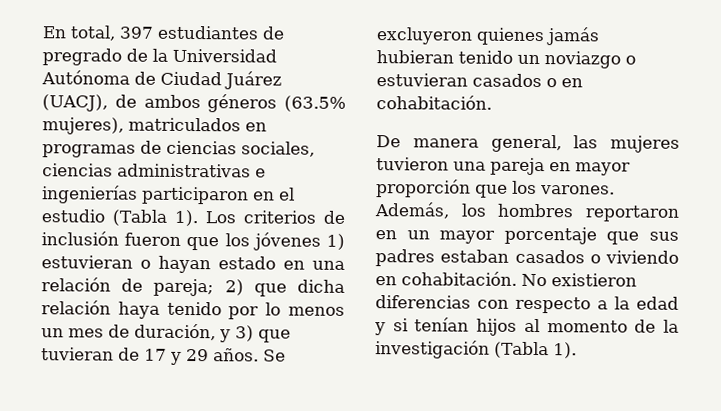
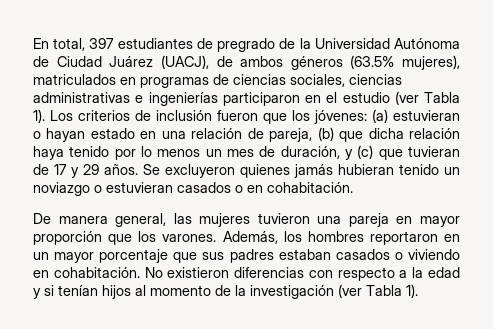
- En total, 397 estudiantes de pregrado de la Universidad Autónoma de Ciudad Juárez (UACJ), de ambos géneros (63.5% mujeres), matriculados en programas de ciencias sociales, ciencias administrativas e ingenierías participaron en el estudio (Tabla 1).
+ En total, 397 estudiantes de pregrado de la Universidad Autónoma de Ciudad Juárez (UACJ), de ambos géneros (63.5% mujeres), matriculados en programas de ciencias sociales, ciencias administrativas e ingenierías participaron en el estudio (ver Tabla 1).
- Los criterios de inclusión fueron que los jóvenes 1) estuvieran o hayan estado en una relación de pareja; 2) que dicha relación haya tenido por lo menos un mes de duración, y 3) que tuvieran de 17 y 29 años.
+ Los criterios de inclusión fueron que los jóvenes: (a) estuvieran o hayan estado en una relación de pareja, (b) que dicha relación haya tenido por lo menos un mes de duración, y (c) que tuvieran de 17 y 29 años.
- No existieron diferencias con respecto a la edad y si tenían hijos al momento de la investigación (Tabla 1).
+ No existieron diferencias con respecto a la edad y si tenían hijos al momento de la investigación (ver Tabla 1).

